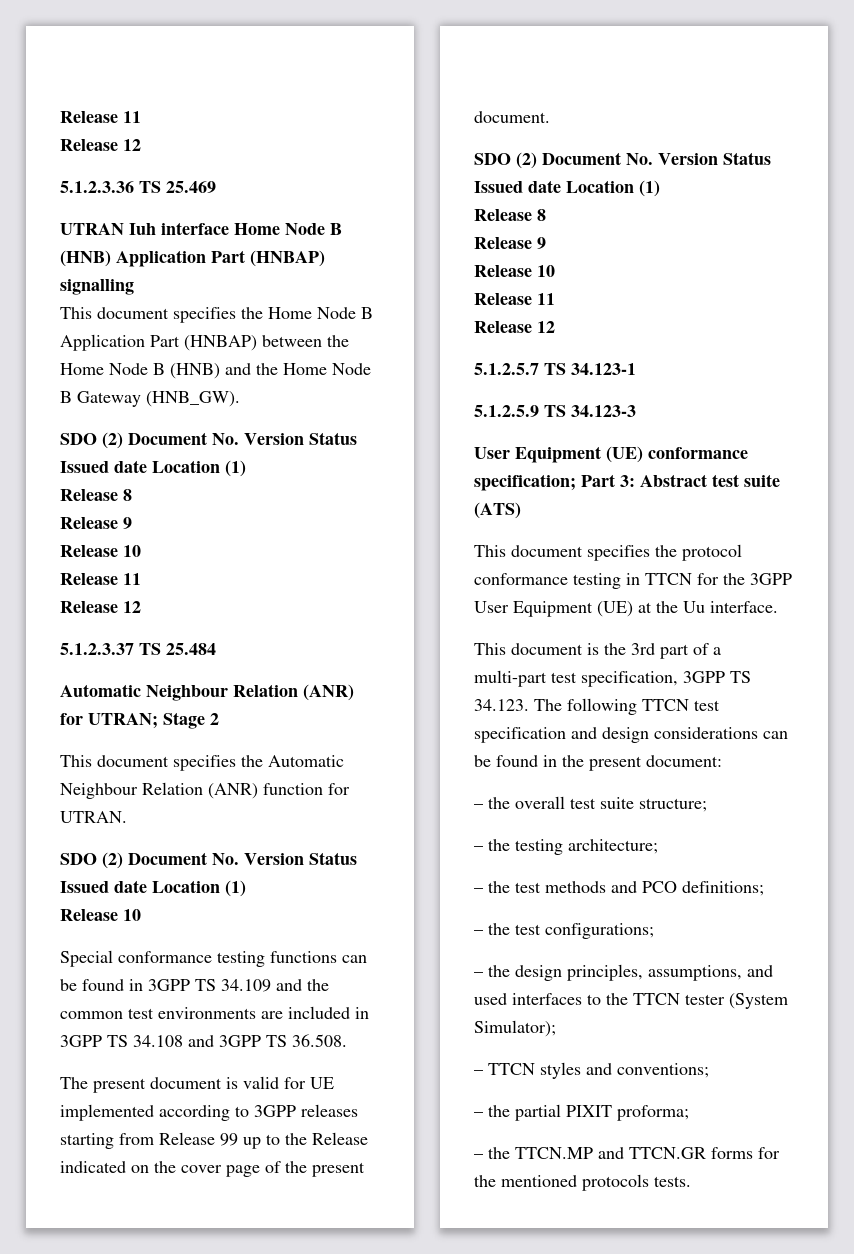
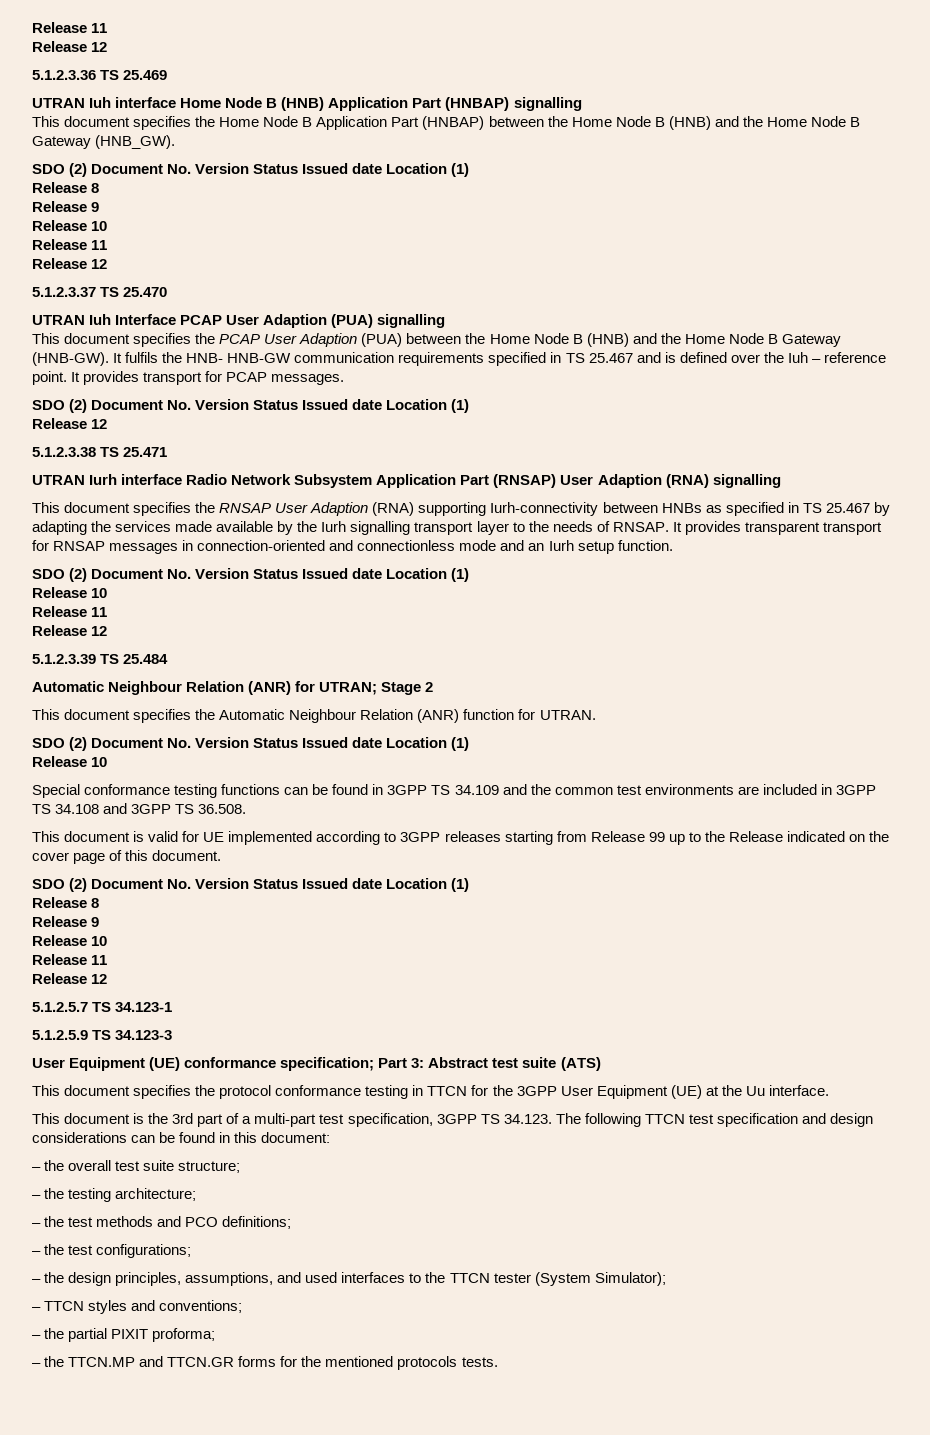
- 5.1.2.3.37 TS 25.484
+ 5.1.2.3.37 TS 25.470
+ UTRAN Iuh Interface PCAP User Adaption (PUA) signalling
+ This document specifies the PCAP User Adaption (PUA) between the Home Node B (HNB) and the Home Node B Gateway (HNB-GW). It fulfils the HNB- HNB-GW communication requirements specified in TS 25.467 and is defined over the Iuh – reference point. It provides transport for PCAP messages.
+ SDO (2) Document No. Version Status Issued date Location (1)
+ Release 12
+ 5.1.2.3.38 TS 25.471
+ UTRAN Iurh interface Radio Network Subsystem Application Part (RNSAP) User Adaption (RNA) signalling
+ This document specifies the RNSAP User Adaption (RNA) supporting Iurh-connectivity between HNBs as specified in TS 25.467 by adapting the services made available by the Iurh signalling transport layer to the needs of RNSAP. It provides transparent transport for RNSAP messages in connection-oriented and connectionless mode and an Iurh setup function.
+ SDO (2) Document No. Version Status Issued date Location (1)
+ Release 10
+ Release 11
+ Release 12
+ 5.1.2.3.39 TS 25.484
- The present document is valid for UE implemented according to 3GPP releases starting from Release 99 up to the Release indicated on the cover page of the present document.
+ This document is valid for UE implemented according to 3GPP releases starting from Release 99 up to the Release indicated on the cover page of this document.
- This document is the 3rd part of a multi-part test specification, 3GPP TS 34.123. The following TTCN test specification and design considerations can be found in the present document:
+ This document is the 3rd part of a multi-part test specification, 3GPP TS 34.123. The following TTCN test specification and design considerations can be found in this document:

